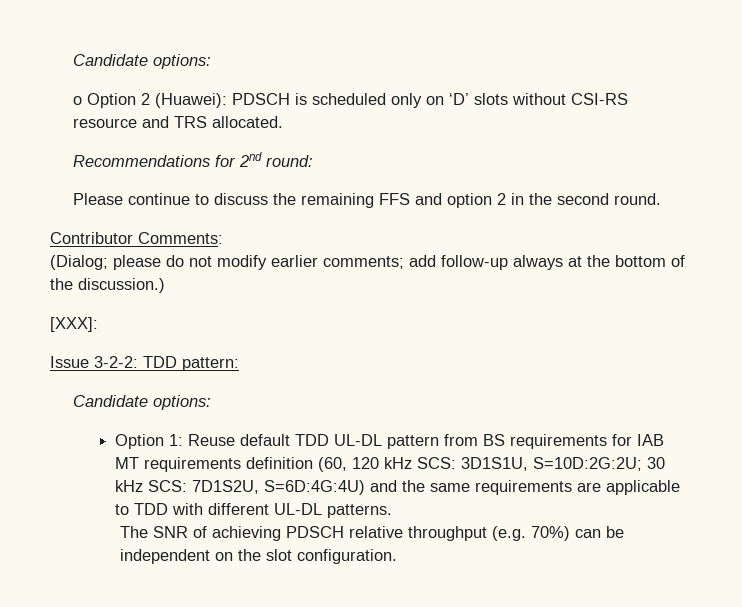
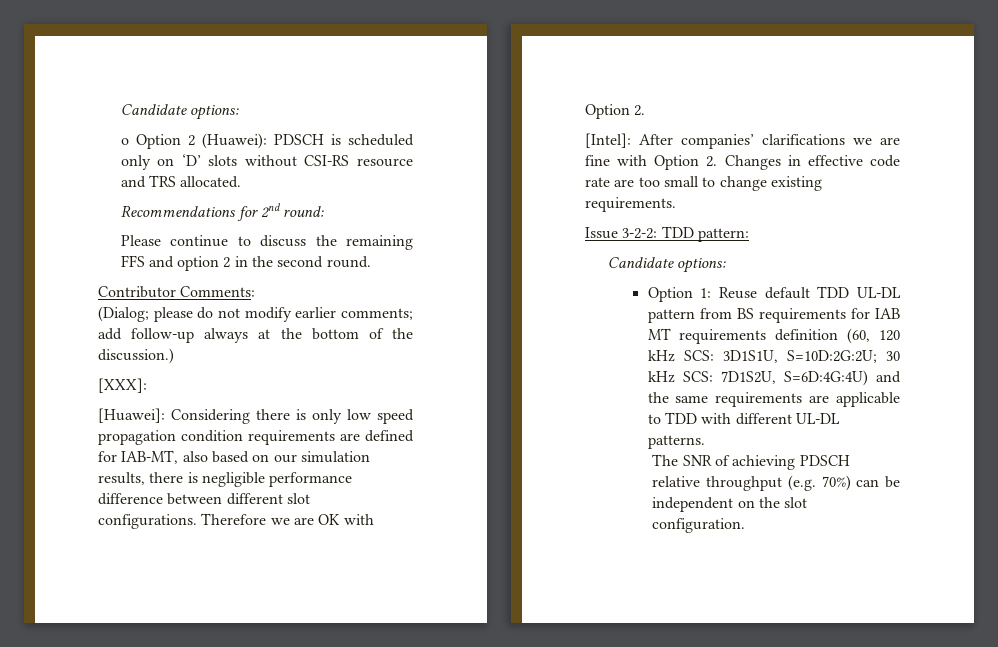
+ [Huawei]: Considering there is only low speed propagation condition requirements are defined for IAB-MT, also based on our simulation results, there is negligible performance difference between different slot configurations. Therefore we are OK with Option 2.
+ [Intel]: After companies’ clarifications we are fine with Option 2. Changes in effective code rate are too small to change existing requirements.

